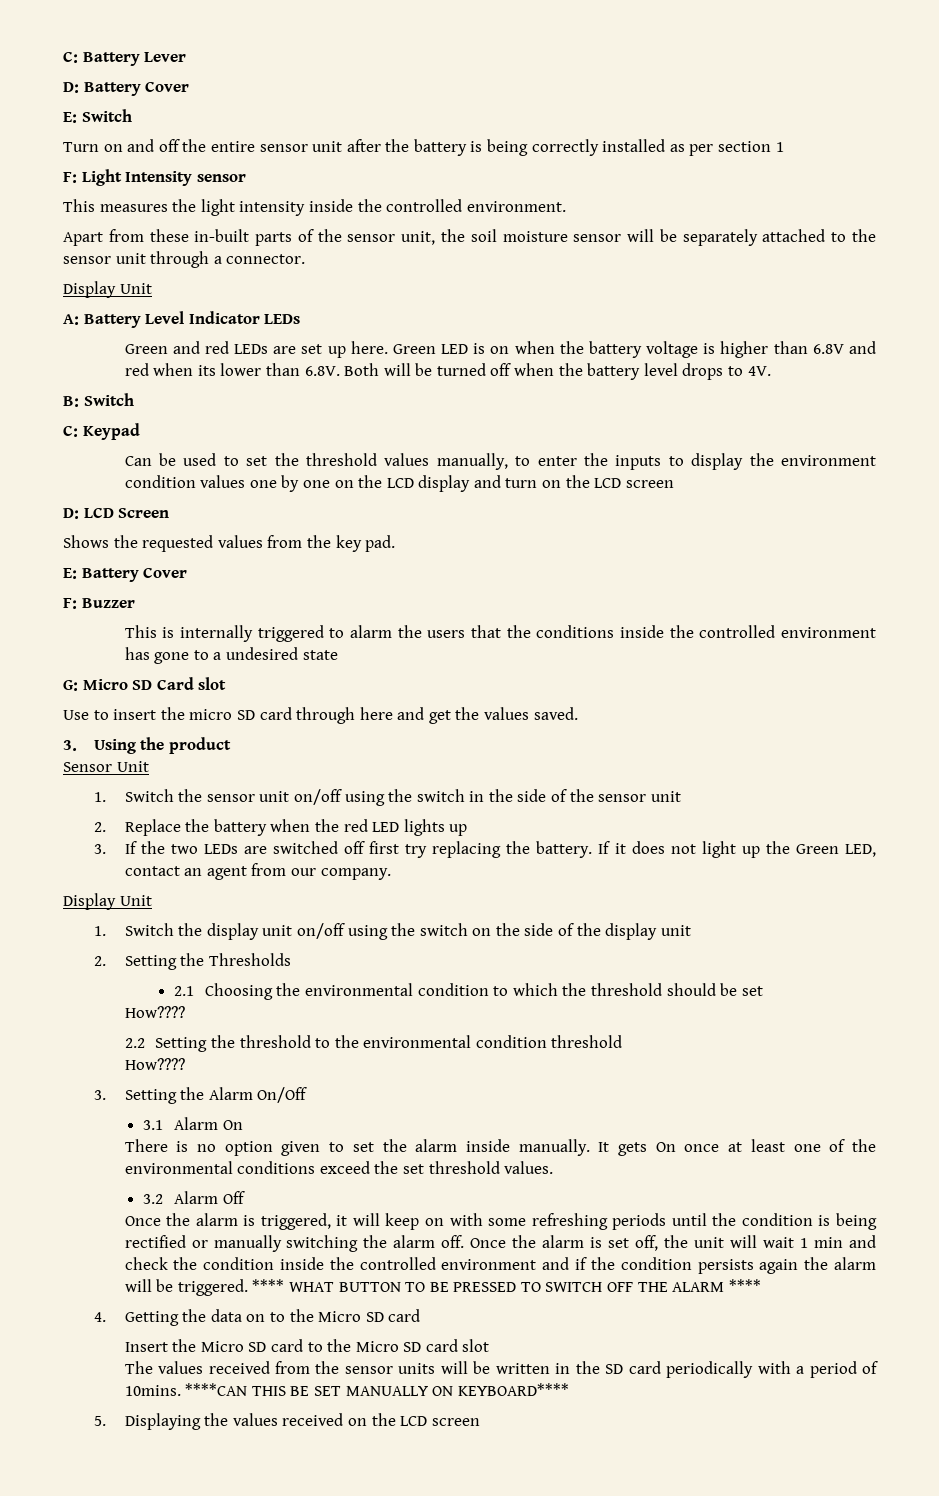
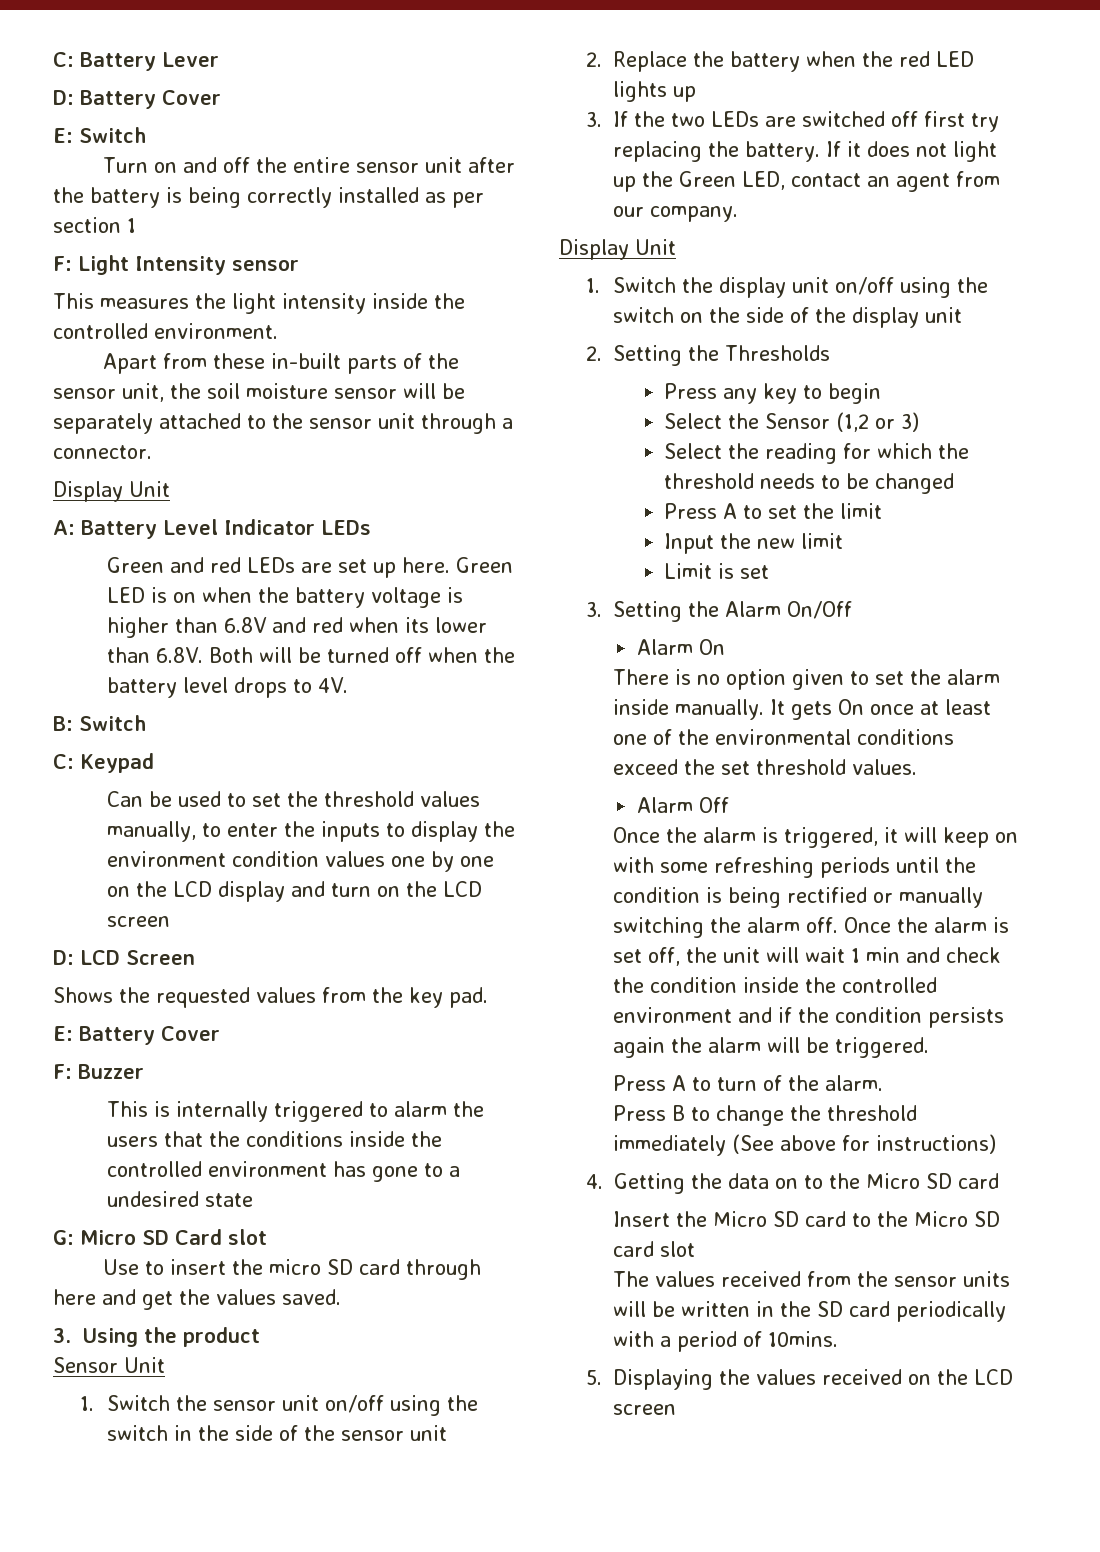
- 2.1 Choosing the environmental condition to which the threshold should be set
- How????
- 2.2 Setting the threshold to the environmental condition threshold
- How????
+ Press any key to begin
+ Select the Sensor (1,2 or 3)
+ Select the reading for which the threshold needs to be changed
+ Press A to set the limit
+ Input the new limit
+ Limit is set
- 3.1 Alarm On
+ Alarm On
- 3.2 Alarm Off
+ Alarm Off
- Once the alarm is set off, the unit will wait 1 min and check the condition inside the controlled environment and if the condition persists again the alarm will be triggered. **** WHAT BUTTON TO BE PRESSED TO SWITCH OFF THE ALARM ****
+ Once the alarm is set off, the unit will wait 1 min and check the condition inside the controlled environment and if the condition persists again the alarm will be triggered.
+ Press A to turn of the alarm.
+ Press B to change the threshold immediately (See above for instructions)
- ****CAN THIS BE SET MANUALLY ON KEYBOARD****

